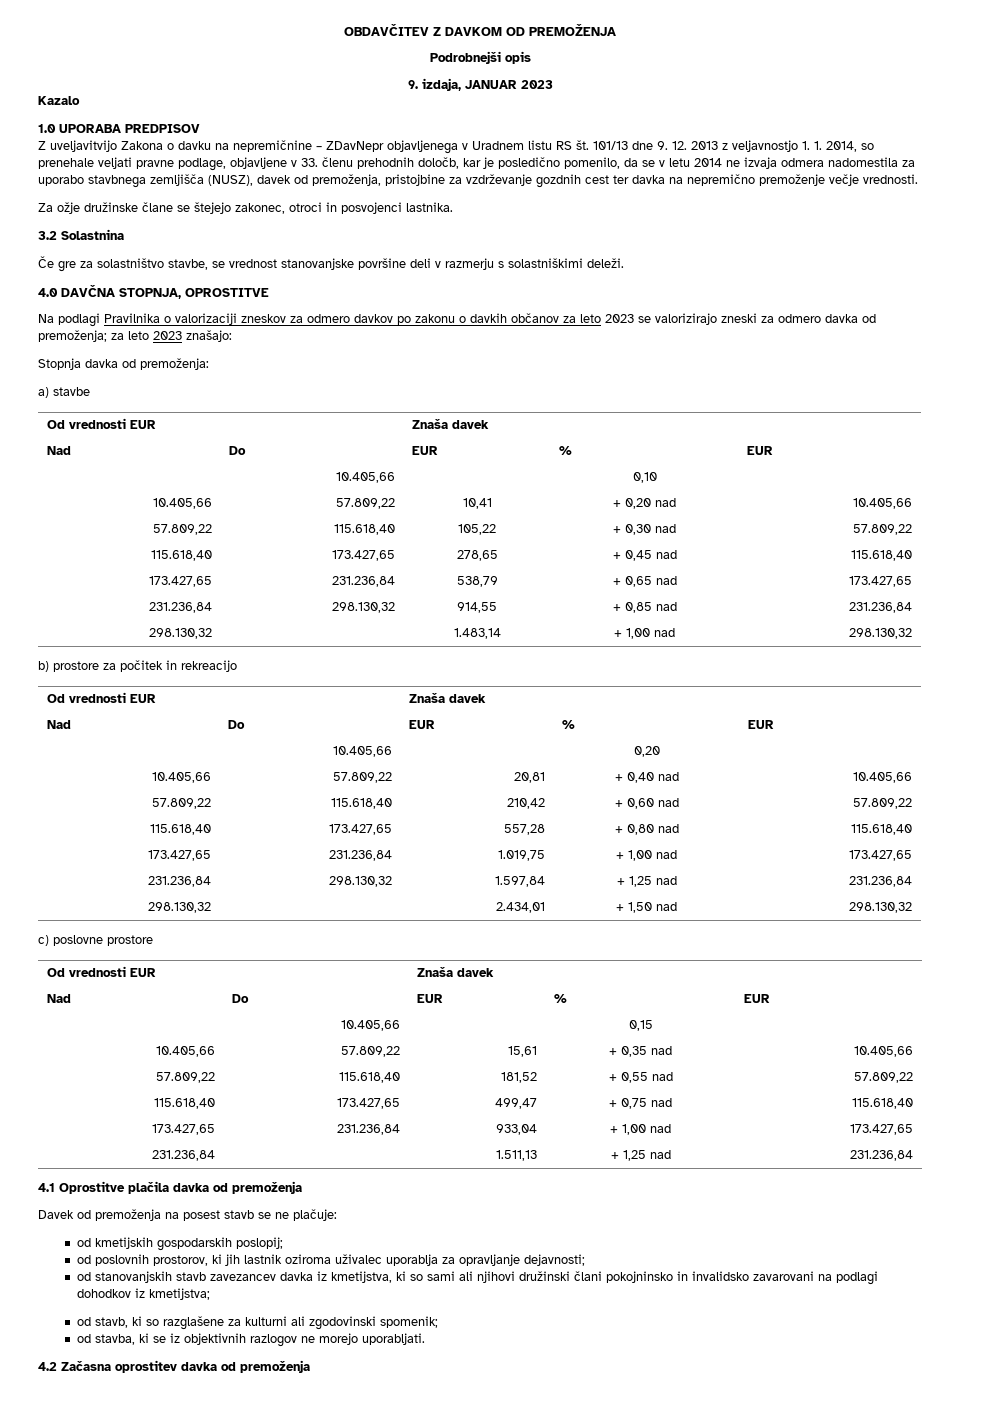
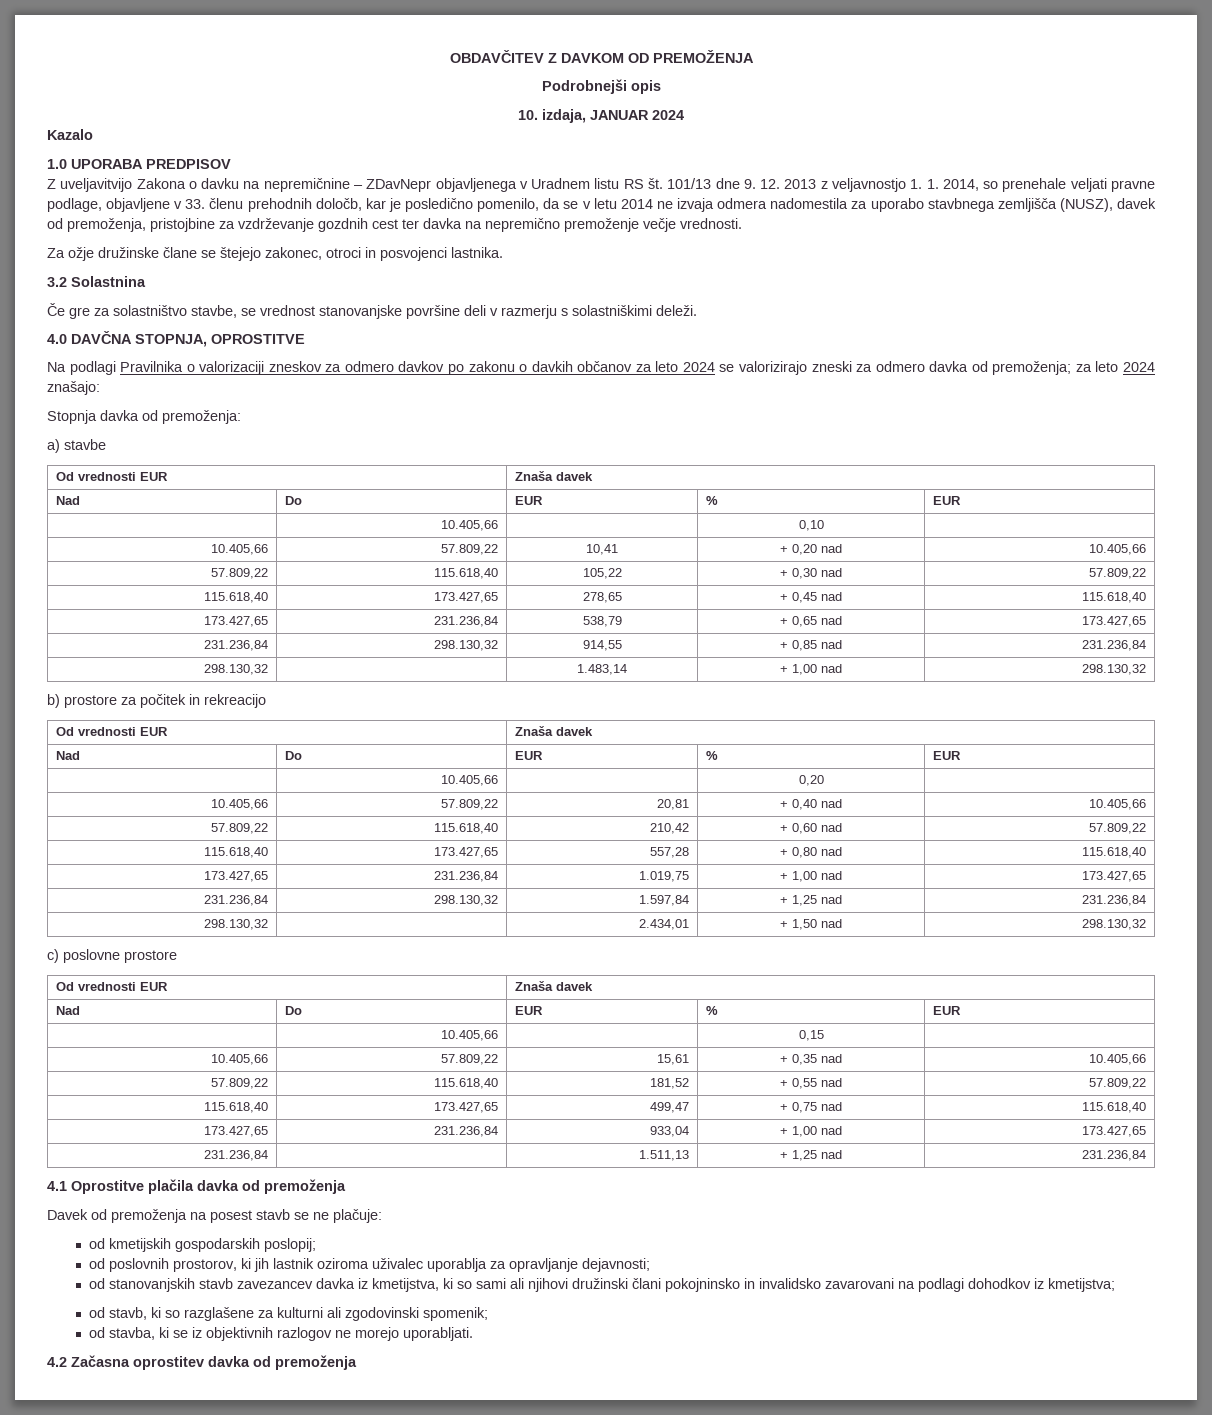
- 9. izdaja, JANUAR 2023
+ 10. izdaja, JANUAR 2024
- Na podlagi Pravilnika o valorizaciji zneskov za odmero davkov po zakonu o davkih občanov za leto 2023 se valorizirajo zneski za odmero davka od premoženja; za leto 2023 znašajo:
+ Na podlagi Pravilnika o valorizaciji zneskov za odmero davkov po zakonu o davkih občanov za leto 2024 se valorizirajo zneski za odmero davka od premoženja; za leto 2024 znašajo:

